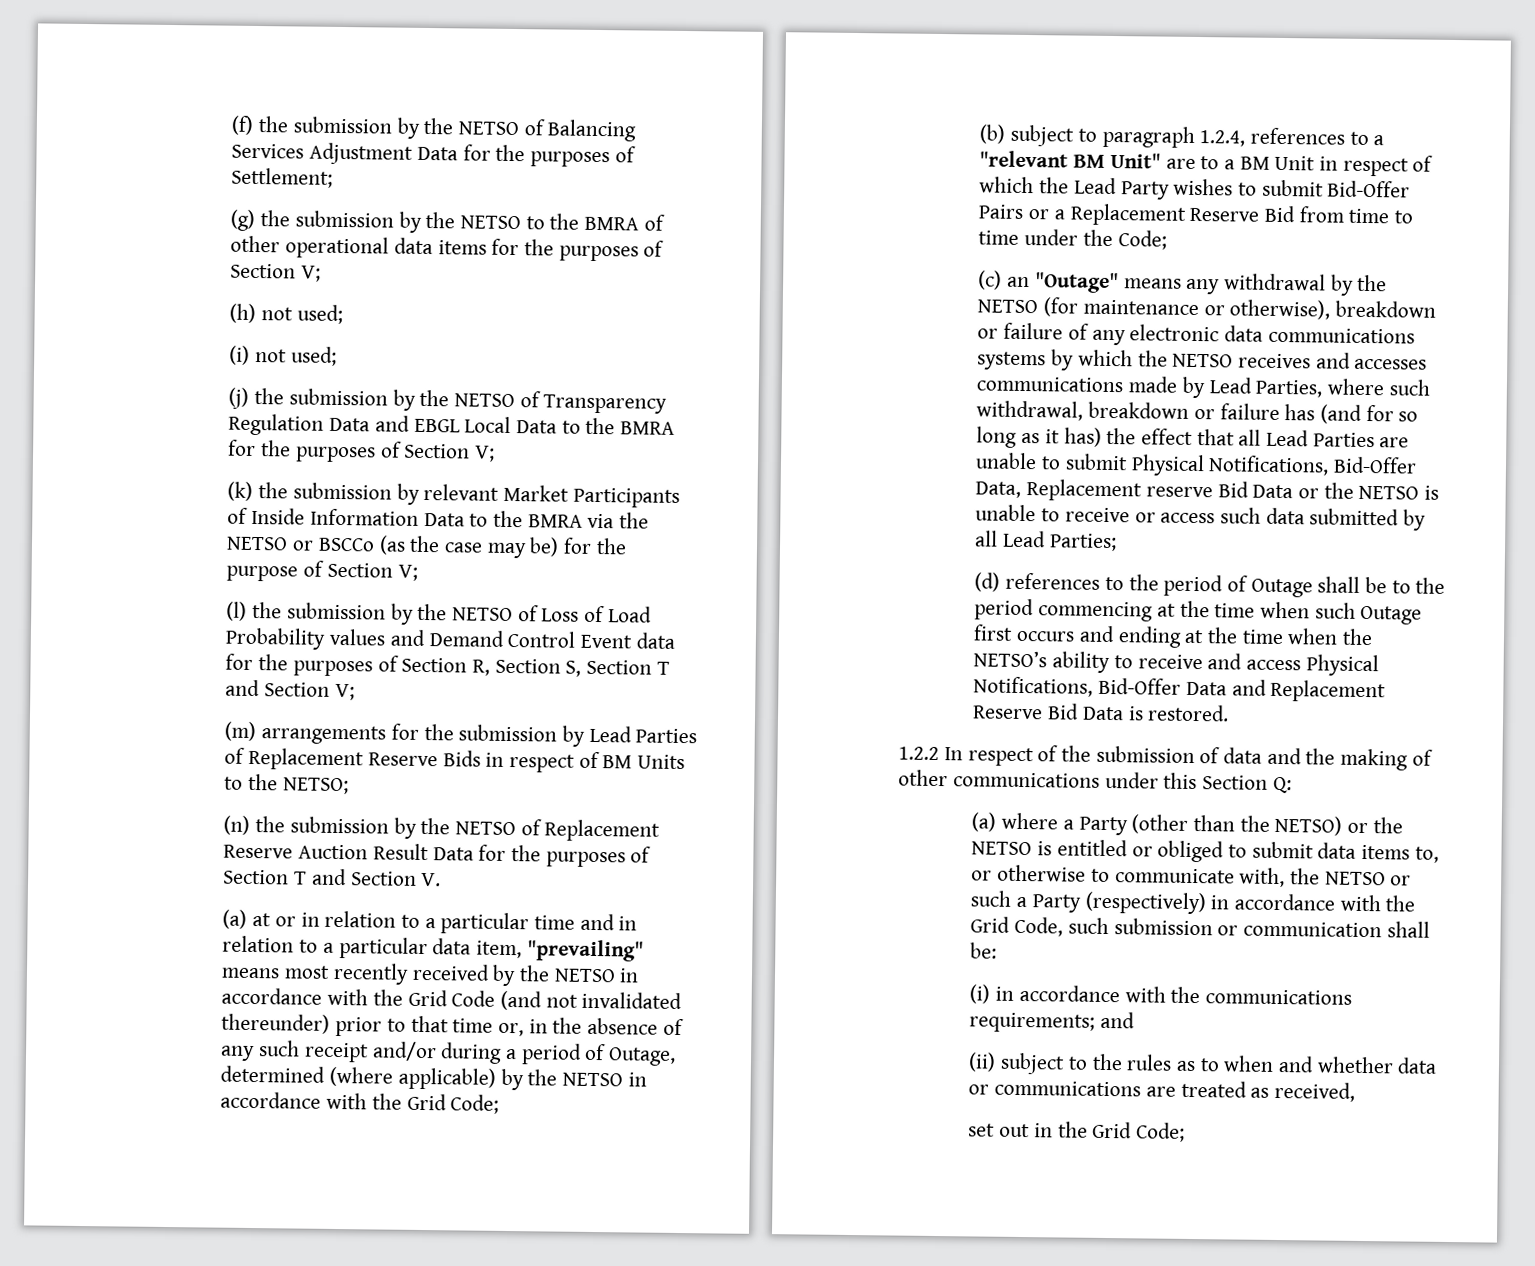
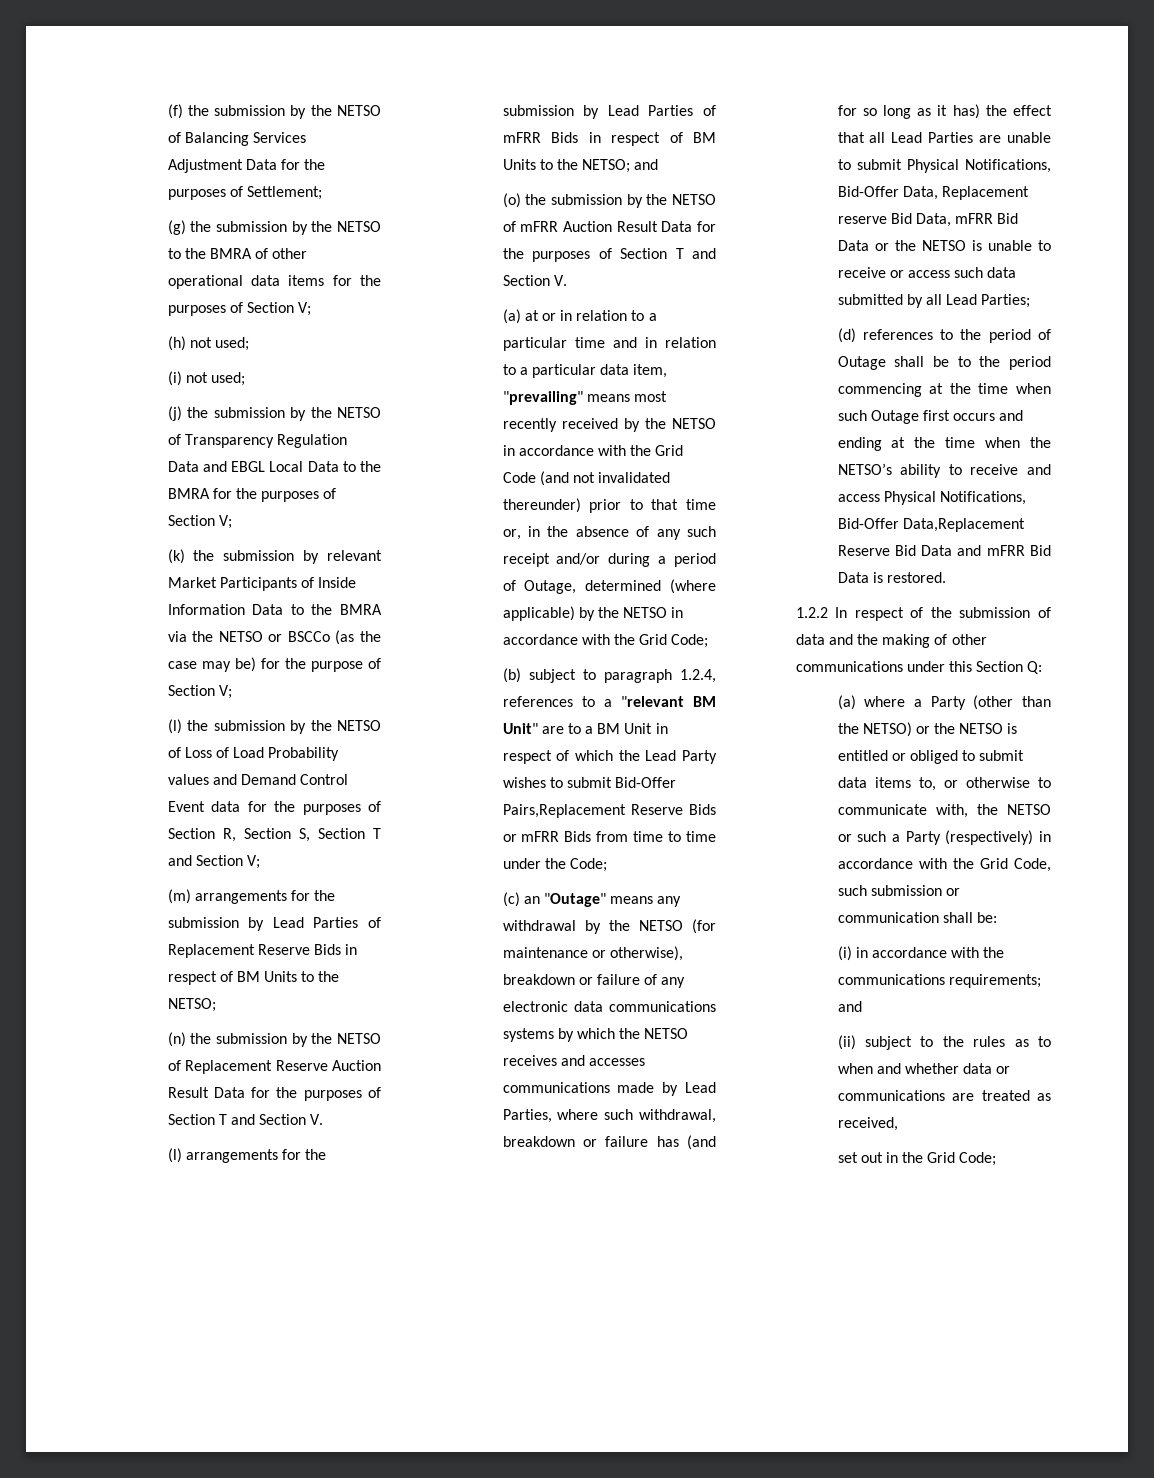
+ (l) arrangements for the submission by Lead Parties of mFRR Bids in respect of BM Units to the NETSO; and
+ (o) the submission by the NETSO of mFRR Auction Result Data for the purposes of Section T and Section V.
- (b) subject to paragraph 1.2.4, references to a "relevant BM Unit" are to a BM Unit in respect of which the Lead Party wishes to submit Bid-Offer Pairs or a Replacement Reserve Bid from time to time under the Code;
+ (b) subject to paragraph 1.2.4, references to a "relevant BM Unit" are to a BM Unit in respect of which the Lead Party wishes to submit Bid-Offer Pairs,Replacement Reserve Bids or mFRR Bids from time to time under the Code;
- (c) an "Outage" means any withdrawal by the NETSO (for maintenance or otherwise), breakdown or failure of any electronic data communications systems by which the NETSO receives and accesses communications made by Lead Parties, where such withdrawal, breakdown or failure has (and for so long as it has) the effect that all Lead Parties are unable to submit Physical Notifications, Bid-Offer Data, Replacement reserve Bid Data or the NETSO is unable to receive or access such data submitted by all Lead Parties;
+ (c) an "Outage" means any withdrawal by the NETSO (for maintenance or otherwise), breakdown or failure of any electronic data communications systems by which the NETSO receives and accesses communications made by Lead Parties, where such withdrawal, breakdown or failure has (and for so long as it has) the effect that all Lead Parties are unable to submit Physical Notifications, Bid-Offer Data, Replacement reserve Bid Data, mFRR Bid Data or the NETSO is unable to receive or access such data submitted by all Lead Parties;
- (d) references to the period of Outage shall be to the period commencing at the time when such Outage first occurs and ending at the time when the NETSO’s ability to receive and access Physical Notifications, Bid-Offer Data and Replacement Reserve Bid Data is restored.
+ (d) references to the period of Outage shall be to the period commencing at the time when such Outage first occurs and ending at the time when the NETSO’s ability to receive and access Physical Notifications, Bid-Offer Data,Replacement Reserve Bid Data and mFRR Bid Data is restored.

